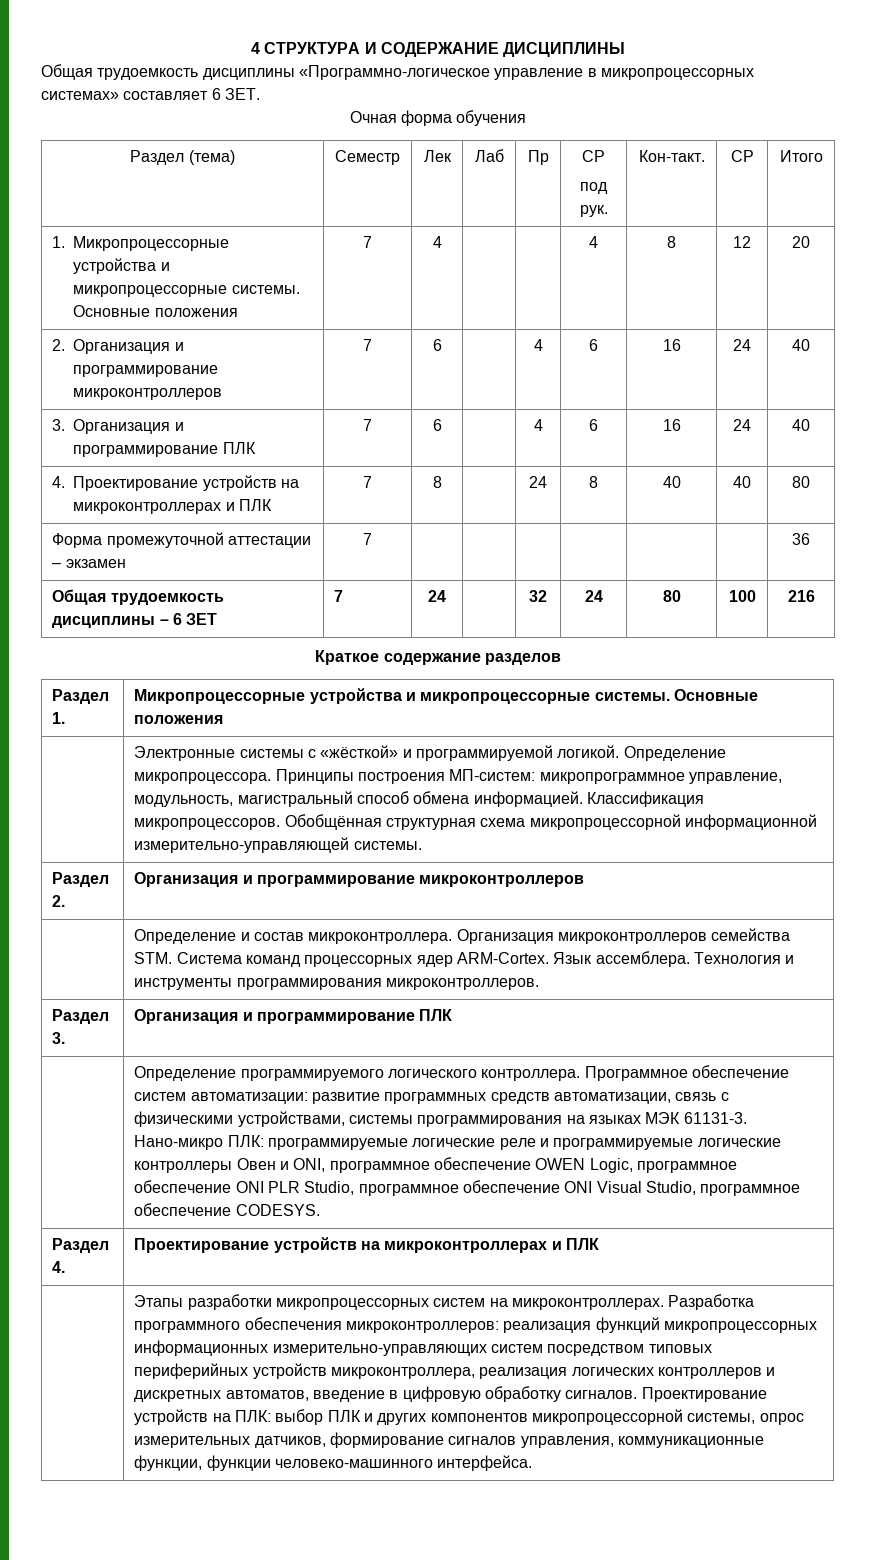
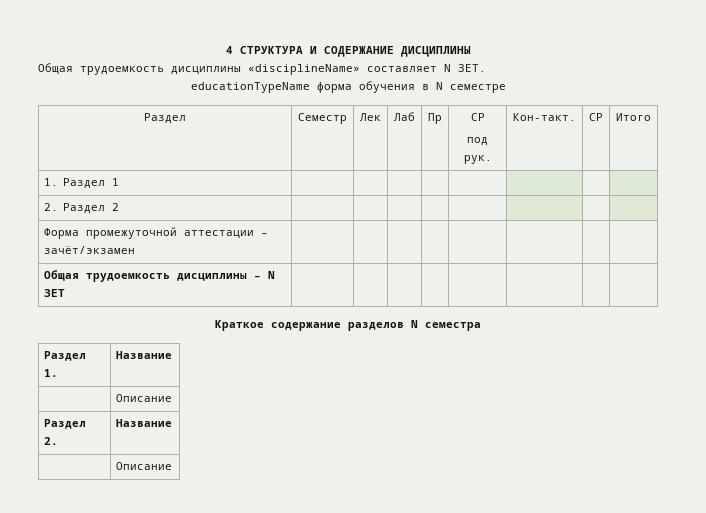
- Общая трудоемкость дисциплины «Программно-логическое управление в микропроцессорных системах» составляет 6 ЗЕТ.
+ Общая трудоемкость дисциплины «disciplineName» составляет N ЗЕТ.
- Очная форма обучения
- Раздел (тема) | Семестр | Лек | Лаб | Пр | СР
+ educationTypeName форма обучения в N семестре
+ Раздел | Семестр | Лек | Лаб | Пр | СР
- 1. Микропроцессорные устройства и микропроцессорные системы. Основные положения | 7 | 4 | | | 4 | 8 | 12 | 20
- 2. Организация и программирование микроконтроллеров | 7 | 6 | | 4 | 6 | 16 | 24 | 40
- 3. Организация и программирование ПЛК | 7 | 6 | | 4 | 6 | 16 | 24 | 40
- 4. Проектирование устройств на микроконтроллерах и ПЛК | 7 | 8 | | 24 | 8 | 40 | 40 | 80
- Форма промежуточной аттестации – экзамен | 7 | | | | | | | 36
+ 1. Раздел 1 | | | | | | | |
+ 2. Раздел 2 | | | | | | | |
+ Форма промежуточной аттестации – зачёт/экзамен | | | | | | | |
- Общая трудоемкость дисциплины – 6 ЗЕТ | 7 | 24 | | 32 | 24 | 80 | 100 | 216
+ Общая трудоемкость дисциплины – N ЗЕТ | | | | | | | |
- Краткое содержание разделов
+ Краткое содержание разделов N семестра
- Раздел 1. | Микропроцессорные устройства и микропроцессорные системы. Основные положения
- | Электронные системы с «жёсткой» и программируемой логикой. Определение микропроцессора. Принципы построения МП-систем: микропрограммное управление, модульность, магистральный способ обмена информацией. Классификация микропроцессоров. Обобщённая структурная схема микропроцессорной информационной измерительно-управляющей системы.
- Раздел 2. | Организация и программирование микроконтроллеров
- | Определение и состав микроконтроллера. Организация микроконтроллеров семейства STM. Система команд процессорных ядер ARM-Cortex. Язык ассемблера. Технология и инструменты программирования микроконтроллеров.
- Раздел 3. | Организация и программирование ПЛК
- | Определение программируемого логического контроллера. Программное обеспечение систем автоматизации: развитие программных средств автоматизации, связь с физическими устройствами, системы программирования на языках МЭК 61131-3. Нано-микро ПЛК: программируемые логические реле и программируемые логические контроллеры Овен и ONI, программное обеспечение OWEN Logic, программное обеспечение ONI PLR Studio, программное обеспечение ONI Visual Studio, программное обеспечение CODESYS.
- Раздел 4. | Проектирование устройств на микроконтроллерах и ПЛК
- | Этапы разработки микропроцессорных систем на микроконтроллерах. Разработка программного обеспечения микроконтроллеров: реализация функций микропроцессорных информационных измерительно-управляющих систем посредством типовых периферийных устройств микроконтроллера, реализация логических контроллеров и дискретных автоматов, введение в цифровую обработку сигналов. Проектирование устройств на ПЛК: выбор ПЛК и других компонентов микропроцессорной системы, опрос измерительных датчиков, формирование сигналов управления, коммуникационные функции, функции человеко-машинного интерфейса.
+ Раздел 1. | Название
+ | Описание
+ Раздел 2. | Название
+ | Описание

